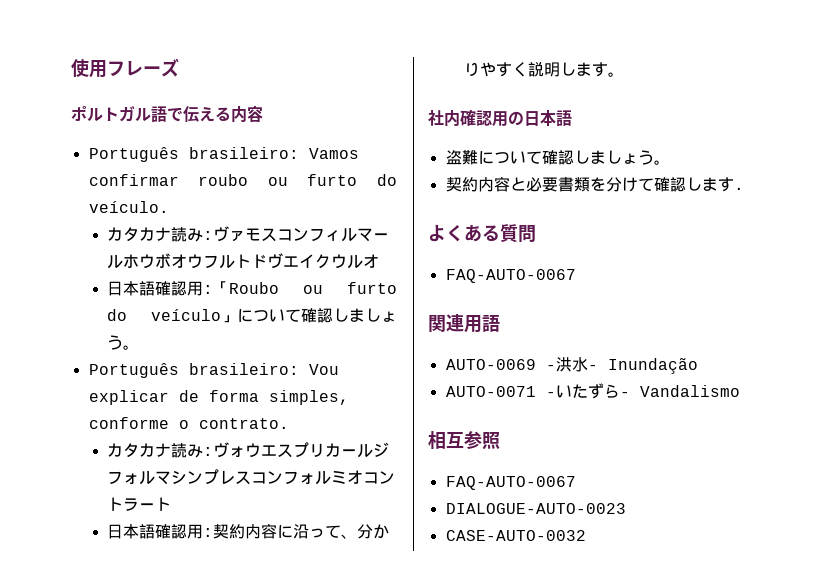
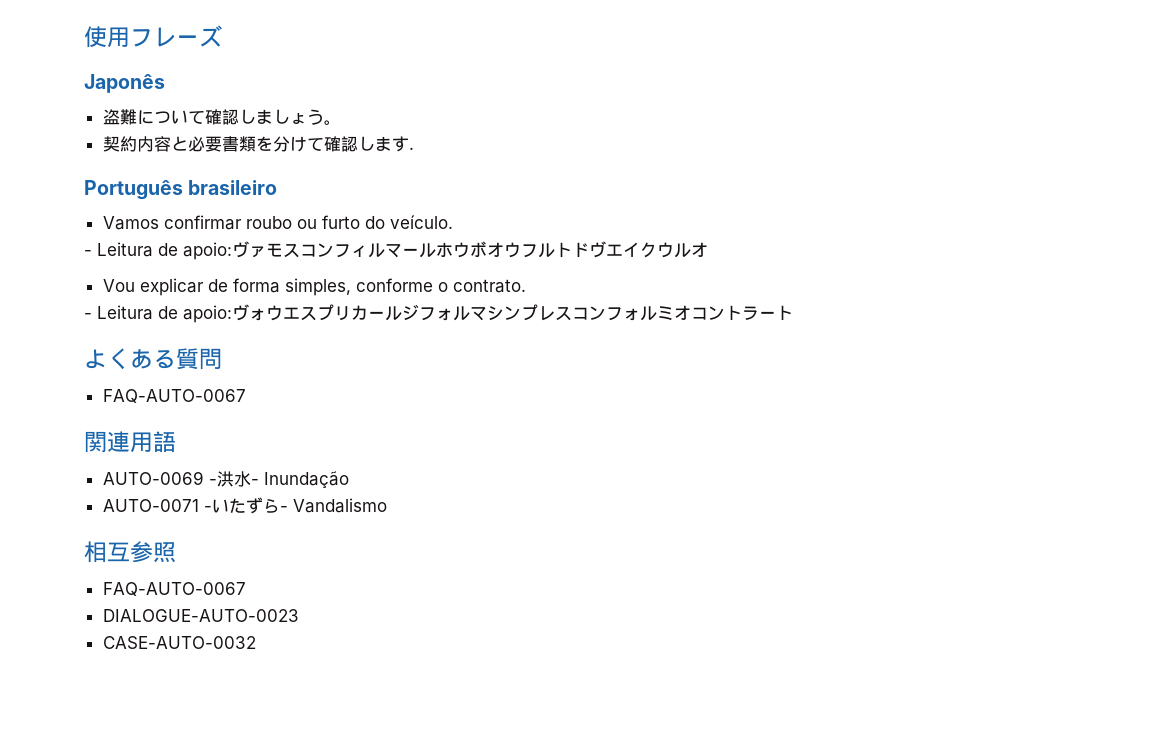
- ポルトガル語で伝える内容
- Português brasileiro: Vamos confirmar roubo ou furto do veículo.
- カタカナ読み:ヴァモスコンフィルマールホウボオウフルトドヴエイクウルオ
- 日本語確認用:「Roubo ou furto do veículo」について確認しましょう。
- Português brasileiro: Vou explicar de forma simples, conforme o contrato.
- カタカナ読み:ヴォウエスプリカールジフォルマシンプレスコンフォルミオコントラート
- 日本語確認用:契約内容に沿って、分かりやすく説明します。
- 社内確認用の日本語
+ Japonês
+ Português brasileiro
+ Vamos confirmar roubo ou furto do veículo.
+ - Leitura de apoio:ヴァモスコンフィルマールホウボオウフルトドヴエイクウルオ
+ Vou explicar de forma simples, conforme o contrato.
+ - Leitura de apoio:ヴォウエスプリカールジフォルマシンプレスコンフォルミオコントラート

